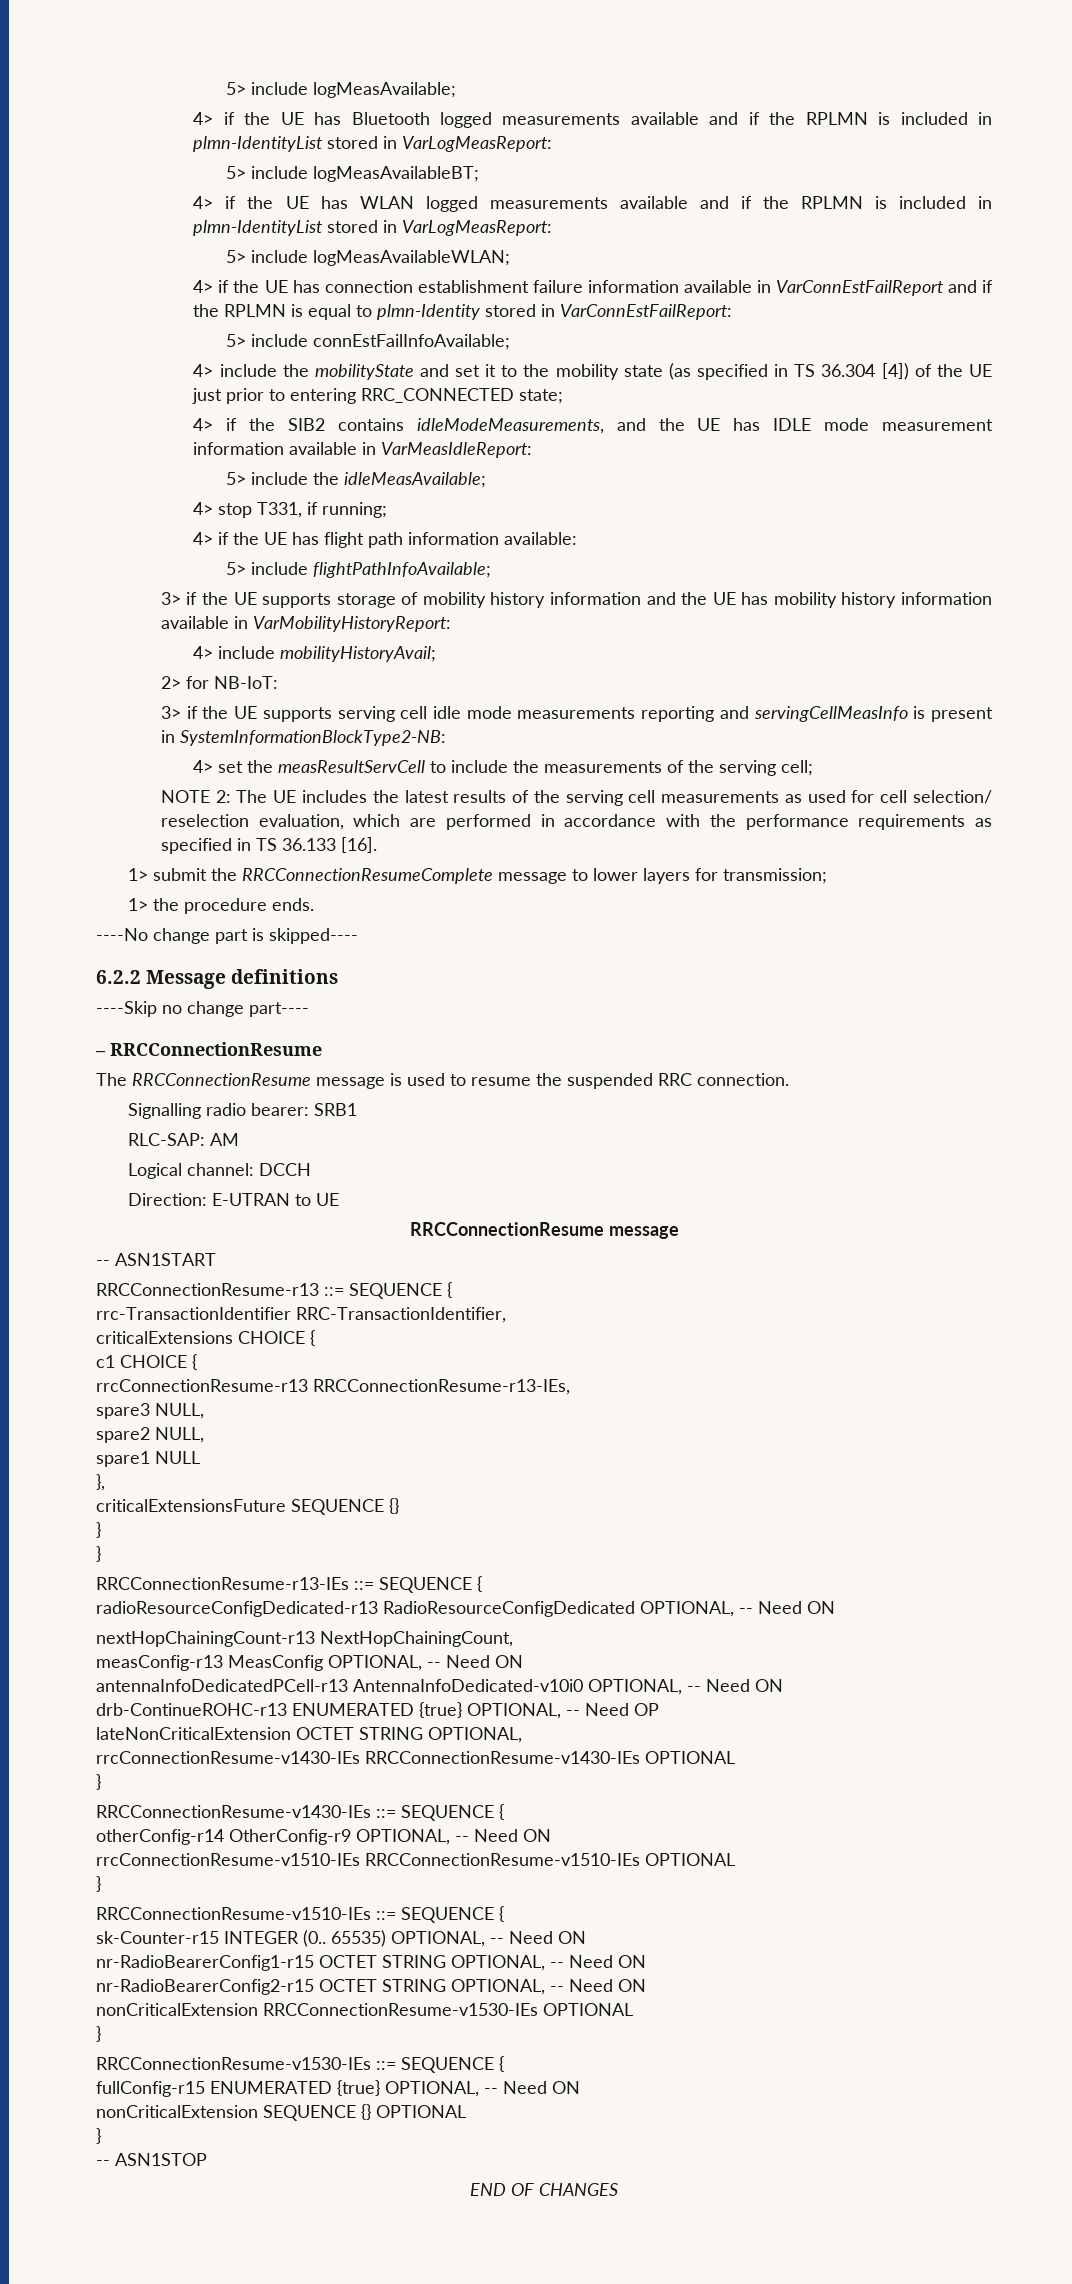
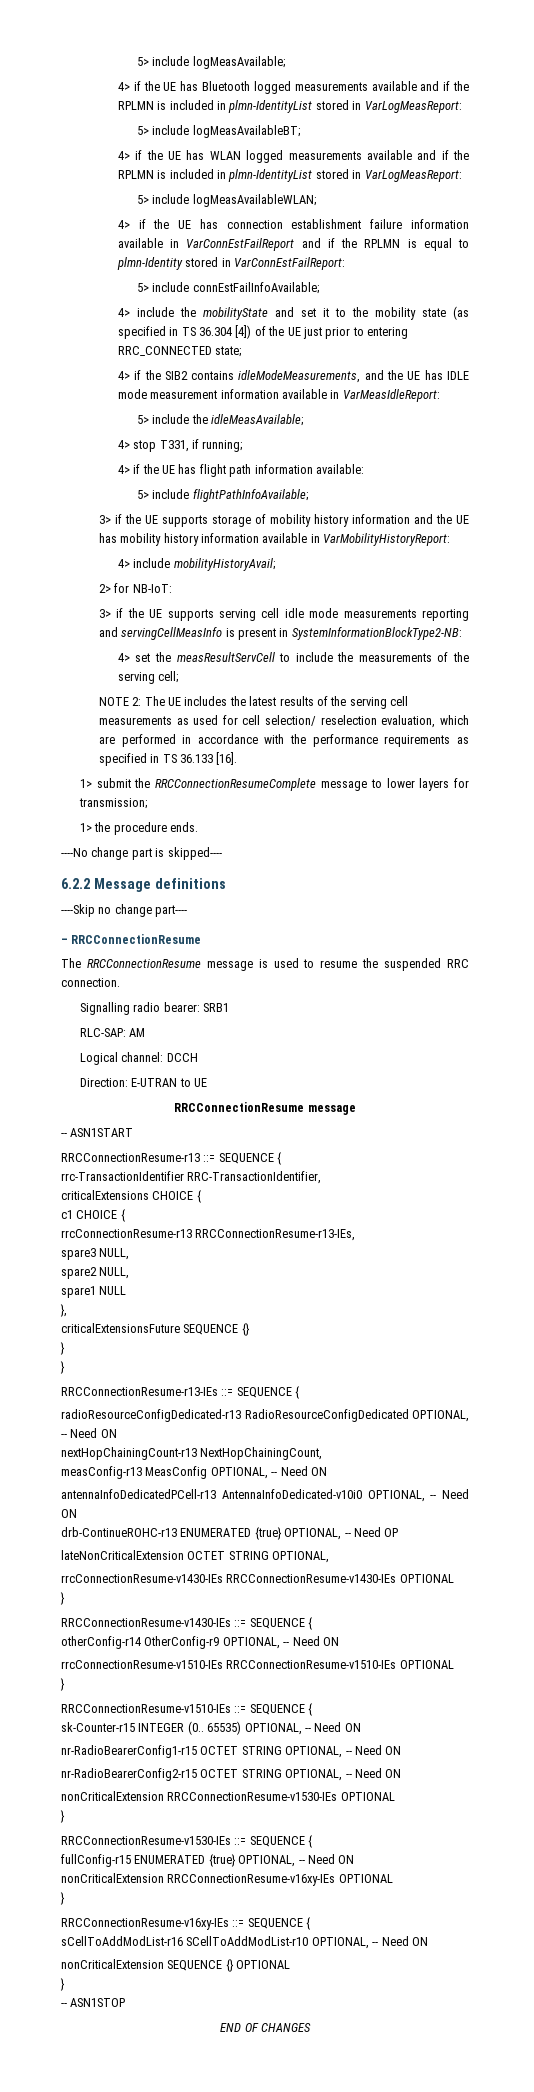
+ nonCriticalExtension RRCConnectionResume-v16xy-IEs OPTIONAL
+ }
+ RRCConnectionResume-v16xy-IEs ::= SEQUENCE {
+ sCellToAddModList-r16 SCellToAddModList-r10 OPTIONAL, -- Need ON

